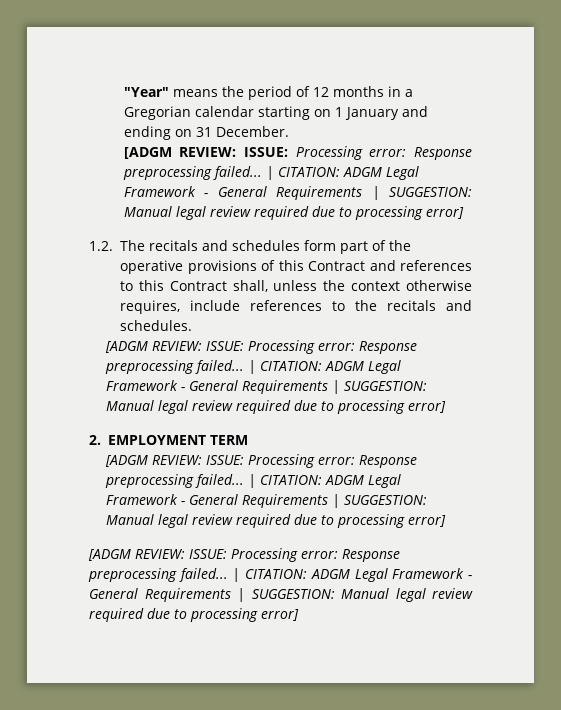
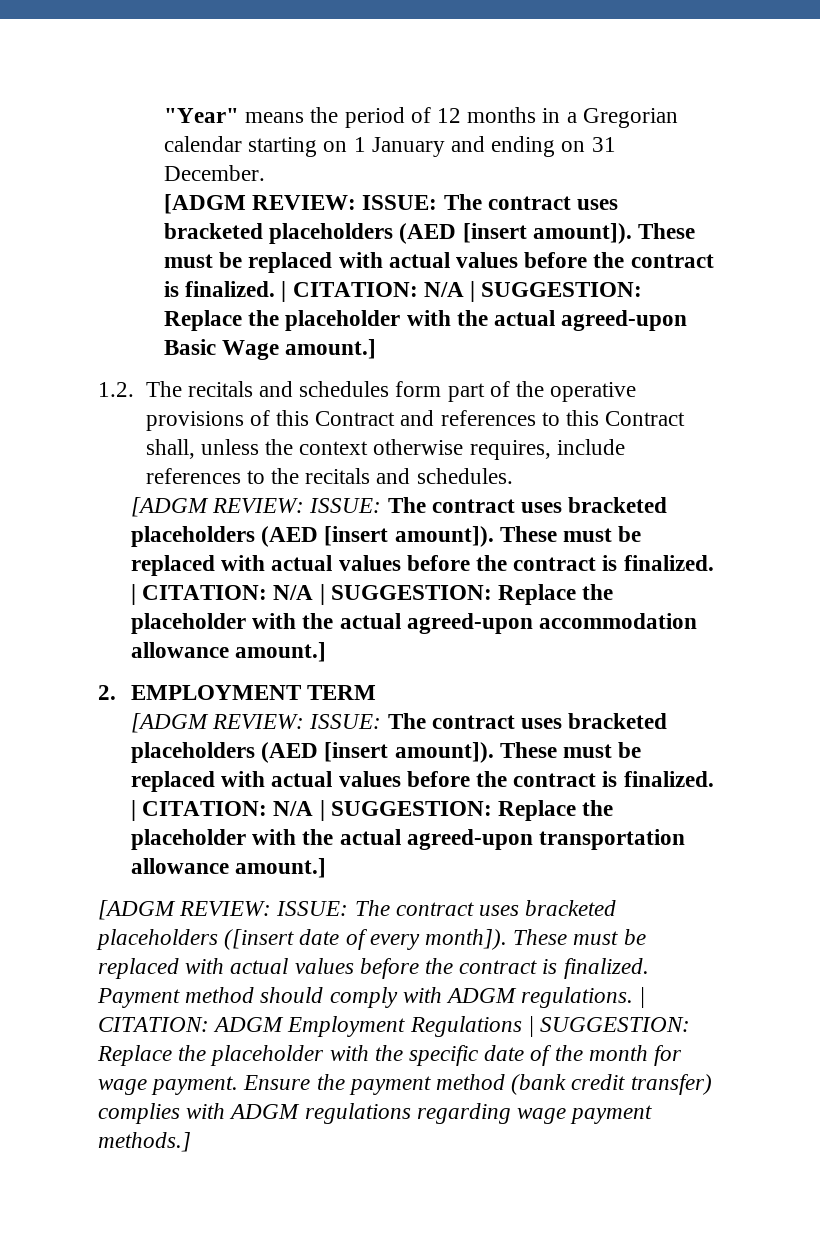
  "Year" means the period of 12 months in a Gregorian calendar starting on 1 January and ending on 31 December.
- [ADGM REVIEW: ISSUE: Processing error: Response preprocessing failed... | CITATION: ADGM Legal Framework - General Requirements | SUGGESTION: Manual legal review required due to processing error]
+ [ADGM REVIEW: ISSUE: The contract uses bracketed placeholders (AED [insert amount]). These must be replaced with actual values before the contract is finalized. | CITATION: N/A | SUGGESTION: Replace the placeholder with the actual agreed-upon Basic Wage amount.]
  1.2. The recitals and schedules form part of the operative provisions of this Contract and references to this Contract shall, unless the context otherwise requires, include references to the recitals and schedules.
- [ADGM REVIEW: ISSUE: Processing error: Response preprocessing failed... | CITATION: ADGM Legal Framework - General Requirements | SUGGESTION: Manual legal review required due to processing error]
+ [ADGM REVIEW: ISSUE: The contract uses bracketed placeholders (AED [insert amount]). These must be replaced with actual values before the contract is finalized. | CITATION: N/A | SUGGESTION: Replace the placeholder with the actual agreed-upon accommodation allowance amount.]
  2. EMPLOYMENT TERM
- [ADGM REVIEW: ISSUE: Processing error: Response preprocessing failed... | CITATION: ADGM Legal Framework - General Requirements | SUGGESTION: Manual legal review required due to processing error]
- [ADGM REVIEW: ISSUE: Processing error: Response preprocessing failed... | CITATION: ADGM Legal Framework - General Requirements | SUGGESTION: Manual legal review required due to processing error]
+ [ADGM REVIEW: ISSUE: The contract uses bracketed placeholders (AED [insert amount]). These must be replaced with actual values before the contract is finalized. | CITATION: N/A | SUGGESTION: Replace the placeholder with the actual agreed-upon transportation allowance amount.]
+ [ADGM REVIEW: ISSUE: The contract uses bracketed placeholders ([insert date of every month]). These must be replaced with actual values before the contract is finalized. Payment method should comply with ADGM regulations. | CITATION: ADGM Employment Regulations | SUGGESTION: Replace the placeholder with the specific date of the month for wage payment. Ensure the payment method (bank credit transfer) complies with ADGM regulations regarding wage payment methods.]

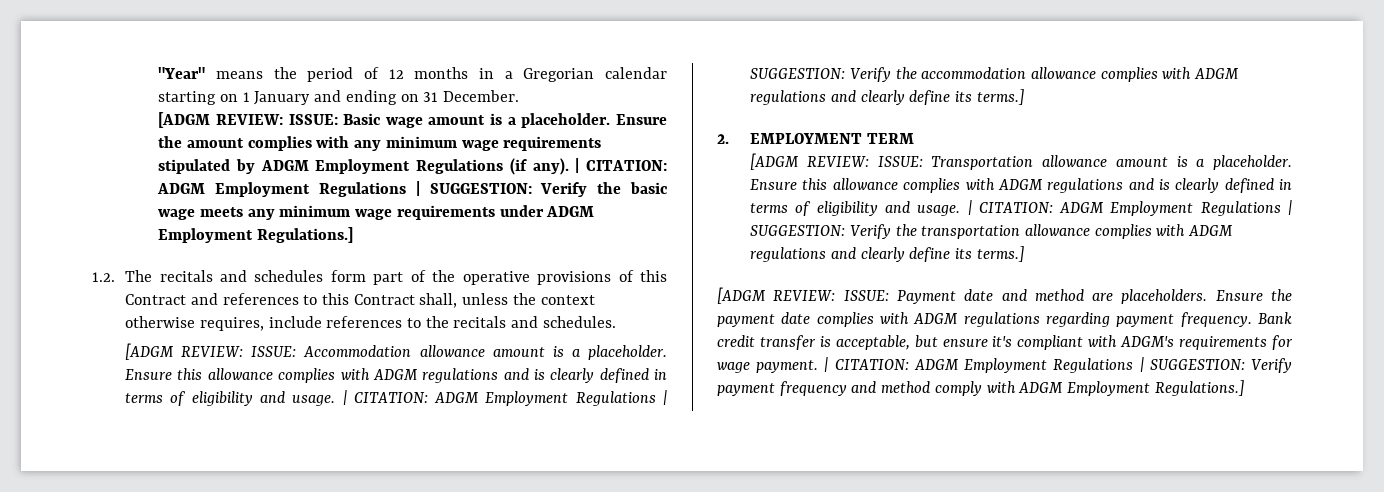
- [ADGM REVIEW: ISSUE: The contract uses bracketed placeholders (AED [insert amount]). These must be replaced with actual values before the contract is finalized. | CITATION: N/A | SUGGESTION: Replace the placeholder with the actual agreed-upon Basic Wage amount.]
+ [ADGM REVIEW: ISSUE: Basic wage amount is a placeholder. Ensure the amount complies with any minimum wage requirements stipulated by ADGM Employment Regulations (if any). | CITATION: ADGM Employment Regulations | SUGGESTION: Verify the basic wage meets any minimum wage requirements under ADGM Employment Regulations.]
- [ADGM REVIEW: ISSUE: The contract uses bracketed placeholders (AED [insert amount]). These must be replaced with actual values before the contract is finalized. | CITATION: N/A | SUGGESTION: Replace the placeholder with the actual agreed-upon accommodation allowance amount.]
+ [ADGM REVIEW: ISSUE: Accommodation allowance amount is a placeholder. Ensure this allowance complies with ADGM regulations and is clearly defined in terms of eligibility and usage. | CITATION: ADGM Employment Regulations | SUGGESTION: Verify the accommodation allowance complies with ADGM regulations and clearly define its terms.]
- [ADGM REVIEW: ISSUE: The contract uses bracketed placeholders (AED [insert amount]). These must be replaced with actual values before the contract is finalized. | CITATION: N/A | SUGGESTION: Replace the placeholder with the actual agreed-upon transportation allowance amount.]
- [ADGM REVIEW: ISSUE: The contract uses bracketed placeholders ([insert date of every month]). These must be replaced with actual values before the contract is finalized. Payment method should comply with ADGM regulations. | CITATION: ADGM Employment Regulations | SUGGESTION: Replace the placeholder with the specific date of the month for wage payment. Ensure the payment method (bank credit transfer) complies with ADGM regulations regarding wage payment methods.]
+ [ADGM REVIEW: ISSUE: Transportation allowance amount is a placeholder. Ensure this allowance complies with ADGM regulations and is clearly defined in terms of eligibility and usage. | CITATION: ADGM Employment Regulations | SUGGESTION: Verify the transportation allowance complies with ADGM regulations and clearly define its terms.]
+ [ADGM REVIEW: ISSUE: Payment date and method are placeholders. Ensure the payment date complies with ADGM regulations regarding payment frequency. Bank credit transfer is acceptable, but ensure it's compliant with ADGM's requirements for wage payment. | CITATION: ADGM Employment Regulations | SUGGESTION: Verify payment frequency and method comply with ADGM Employment Regulations.]

